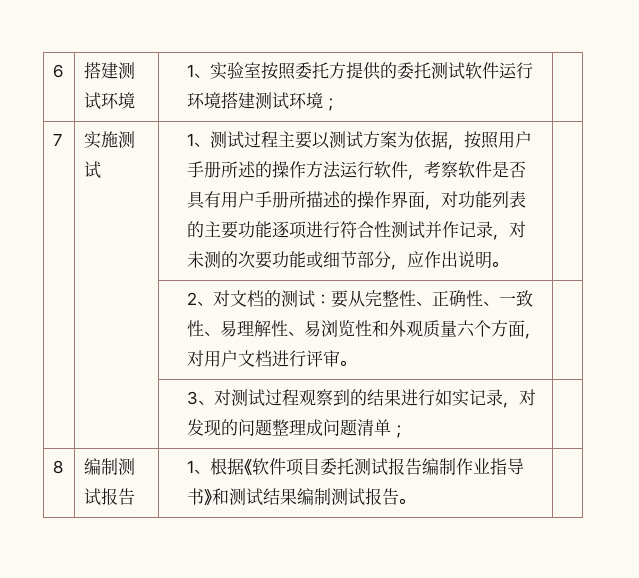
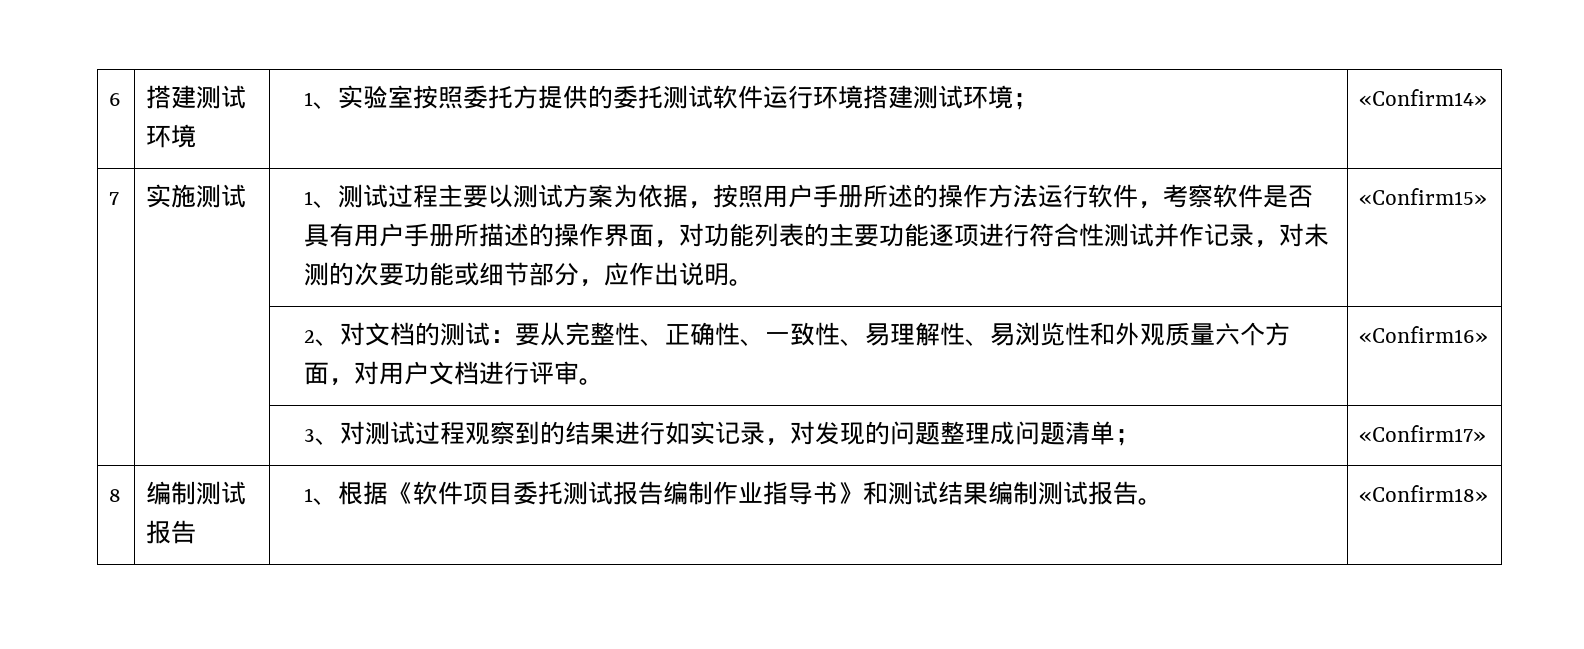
- 6 | 搭建测试环境 | 1、实验室按照委托方提供的委托测试软件运行环境搭建测试环境； |
+ 6 | 搭建测试环境 | 1、实验室按照委托方提供的委托测试软件运行环境搭建测试环境； | «Confirm14»
+ «Confirm15»
- | | 2、对文档的测试：要从完整性、正确性、一致性、易理解性、易浏览性和外观质量六个方面，对用户文档进行评审。 |
+ | | 2、对文档的测试：要从完整性、正确性、一致性、易理解性、易浏览性和外观质量六个方面，对用户文档进行评审。 | «Confirm16»
- | | 3、对测试过程观察到的结果进行如实记录，对发现的问题整理成问题清单； |
+ | | 3、对测试过程观察到的结果进行如实记录，对发现的问题整理成问题清单； | «Confirm17»
- 8 | 编制测试报告 | 1、根据《软件项目委托测试报告编制作业指导书》和测试结果编制测试报告。 |
+ 8 | 编制测试报告 | 1、根据《软件项目委托测试报告编制作业指导书》和测试结果编制测试报告。 | «Confirm18»

